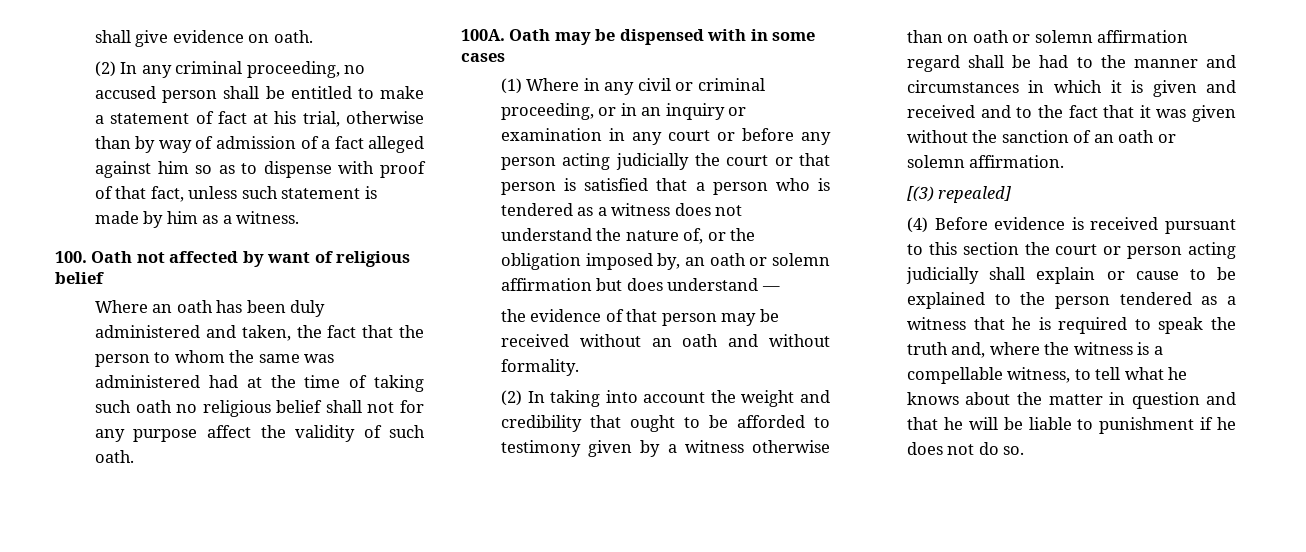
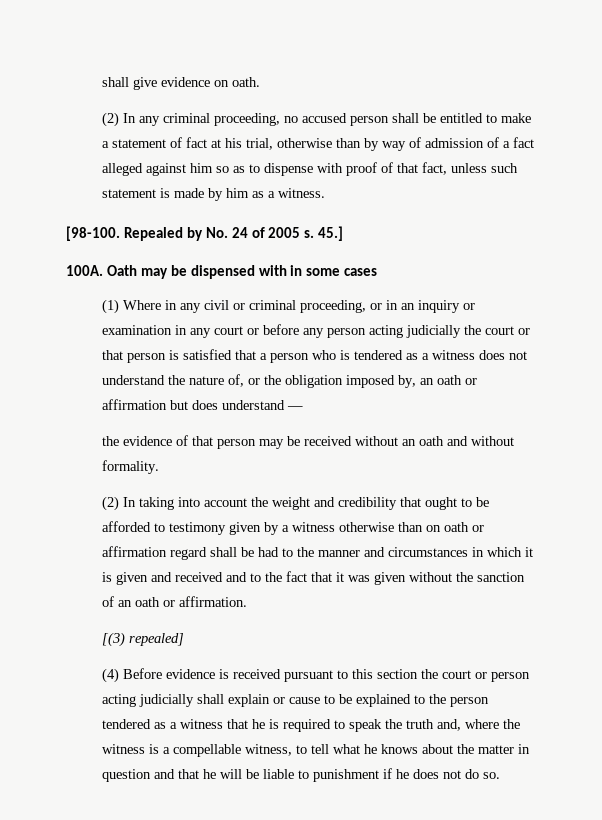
- 100. Oath not affected by want of religious belief
- Where an oath has been duly administered and taken, the fact that the person to whom the same was administered had at the time of taking such oath no religious belief shall not for any purpose affect the validity of such oath.
+ [98-100. Repealed by No. 24 of 2005 s. 45.]
- (1) Where in any civil or criminal proceeding, or in an inquiry or examination in any court or before any person acting judicially the court or that person is satisfied that a person who is tendered as a witness does not understand the nature of, or the obligation imposed by, an oath or solemn affirmation but does understand —
+ (1) Where in any civil or criminal proceeding, or in an inquiry or examination in any court or before any person acting judicially the court or that person is satisfied that a person who is tendered as a witness does not understand the nature of, or the obligation imposed by, an oath or affirmation but does understand —
- (2) In taking into account the weight and credibility that ought to be afforded to testimony given by a witness otherwise than on oath or solemn affirmation regard shall be had to the manner and circumstances in which it is given and received and to the fact that it was given without the sanction of an oath or solemn affirmation.
+ (2) In taking into account the weight and credibility that ought to be afforded to testimony given by a witness otherwise than on oath or affirmation regard shall be had to the manner and circumstances in which it is given and received and to the fact that it was given without the sanction of an oath or affirmation.

